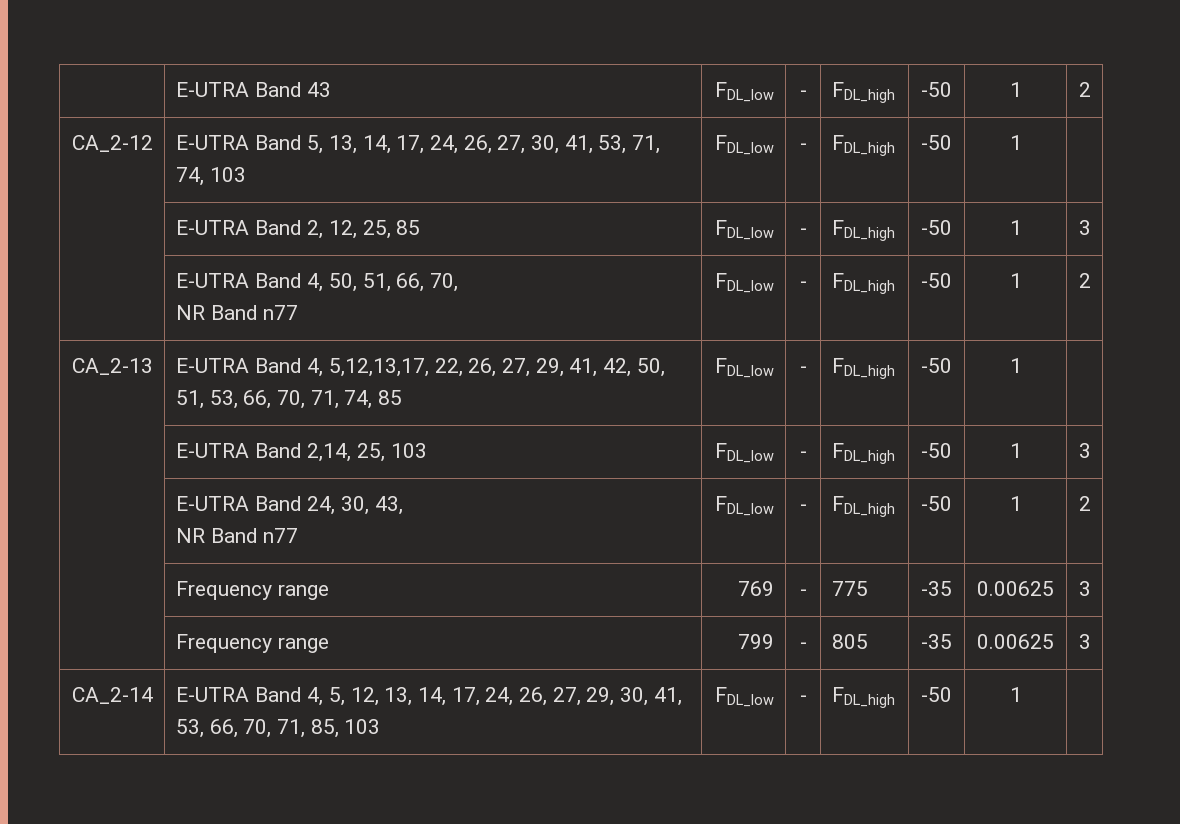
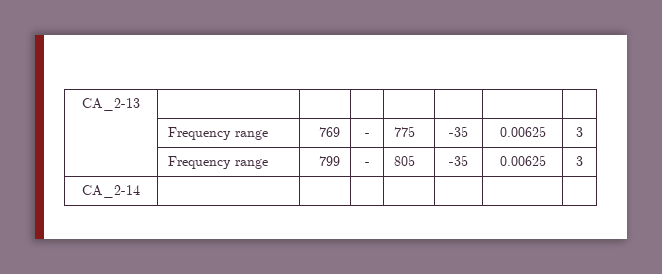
- | E-UTRA Band 43 | FDL_low | - | FDL_high | -50 | 1 | 2
- CA_2-12 | E-UTRA Band 5, 13, 14, 17, 24, 26, 27, 30, 41, 53, 71, 74, 103 | FDL_low | - | FDL_high | -50 | 1 |
- | E-UTRA Band 2, 12, 25, 85 | FDL_low | - | FDL_high | -50 | 1 | 3
- | E-UTRA Band 4, 50, 51, 66, 70,
- NR Band n77 | FDL_low | - | FDL_high | -50 | 1 | 2
- CA_2-13 | E-UTRA Band 4, 5,12,13,17, 22, 26, 27, 29, 41, 42, 50, 51, 53, 66, 70, 71, 74, 85 | FDL_low | - | FDL_high | -50 | 1 |
- | E-UTRA Band 2,14, 25, 103 | FDL_low | - | FDL_high | -50 | 1 | 3
- | E-UTRA Band 24, 30, 43,
- NR Band n77 | FDL_low | - | FDL_high | -50 | 1 | 2
+ CA_2-13 | | | | | | |
- CA_2-14 | E-UTRA Band 4, 5, 12, 13, 14, 17, 24, 26, 27, 29, 30, 41, 53, 66, 70, 71, 85, 103 | FDL_low | - | FDL_high | -50 | 1 |
+ CA_2-14 | | | | | | |

